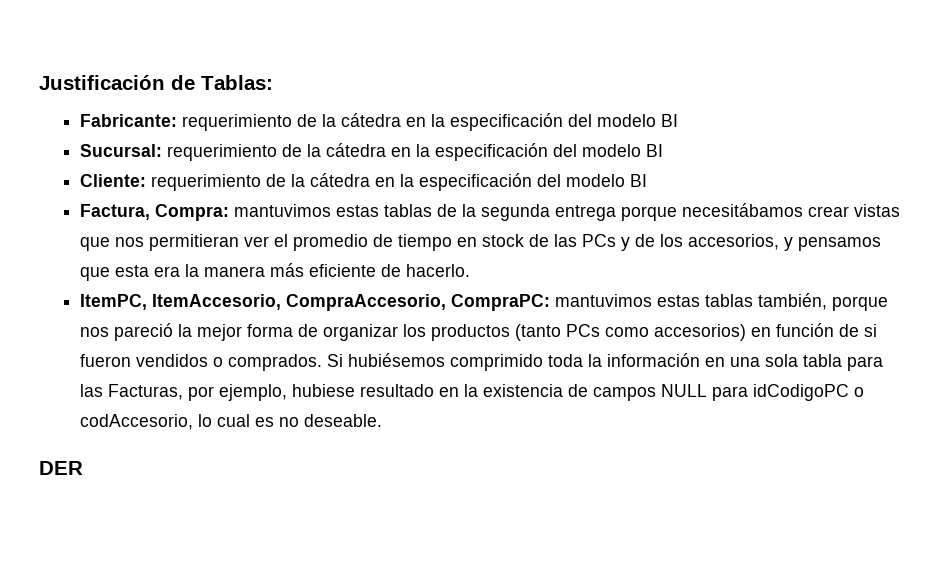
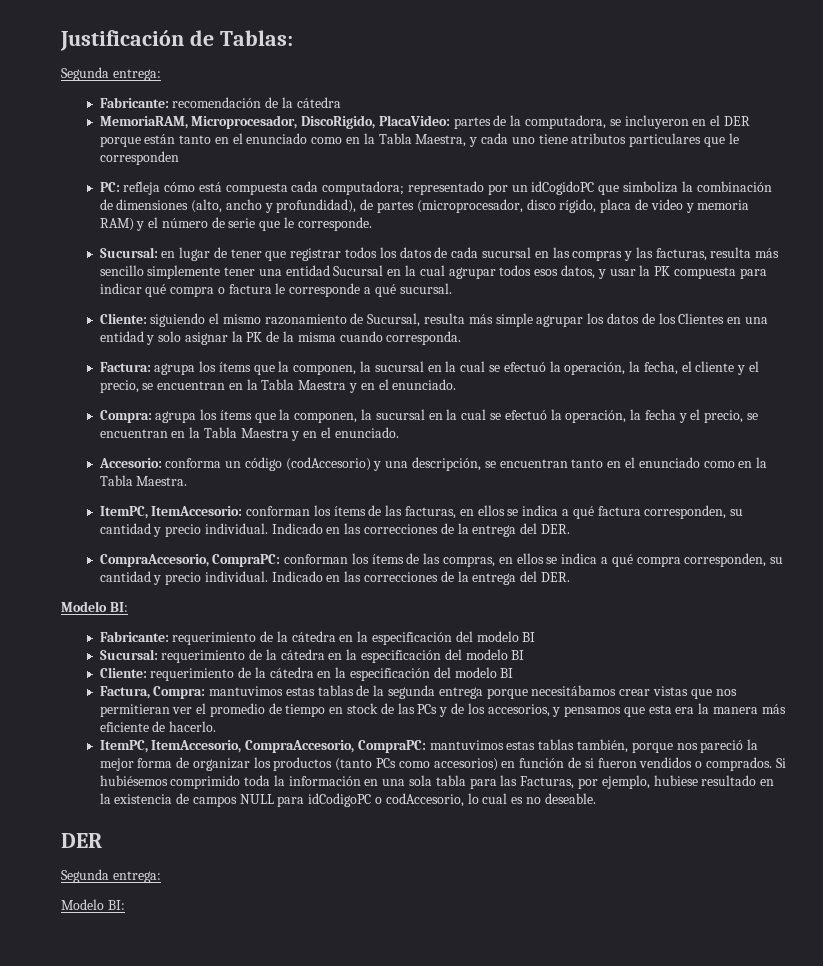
  Justificación de Tablas:
+ Segunda entrega:
+ Fabricante: recomendación de la cátedra
+ MemoriaRAM, Microprocesador, DiscoRigido, PlacaVideo: partes de la computadora, se incluyeron en el DER porque están tanto en el enunciado como en la Tabla Maestra, y cada uno tiene atributos particulares que le corresponden
+ PC: refleja cómo está compuesta cada computadora; representado por un idCogidoPC que simboliza la combinación de dimensiones (alto, ancho y profundidad), de partes (microprocesador, disco rígido, placa de video y memoria RAM) y el número de serie que le corresponde.
+ Sucursal: en lugar de tener que registrar todos los datos de cada sucursal en las compras y las facturas, resulta más sencillo simplemente tener una entidad Sucursal en la cual agrupar todos esos datos, y usar la PK compuesta para indicar qué compra o factura le corresponde a qué sucursal.
+ Cliente: siguiendo el mismo razonamiento de Sucursal, resulta más simple agrupar los datos de los Clientes en una entidad y solo asignar la PK de la misma cuando corresponda.
+ Factura: agrupa los ítems que la componen, la sucursal en la cual se efectuó la operación, la fecha, el cliente y el precio, se encuentran en la Tabla Maestra y en el enunciado.
+ Compra: agrupa los ítems que la componen, la sucursal en la cual se efectuó la operación, la fecha y el precio, se encuentran en la Tabla Maestra y en el enunciado.
+ Accesorio: conforma un código (codAccesorio) y una descripción, se encuentran tanto en el enunciado como en la Tabla Maestra.
+ ItemPC, ItemAccesorio: conforman los ítems de las facturas, en ellos se indica a qué factura corresponden, su cantidad y precio individual. Indicado en las correcciones de la entrega del DER.
+ CompraAccesorio, CompraPC: conforman los ítems de las compras, en ellos se indica a qué compra corresponden, su cantidad y precio individual. Indicado en las correcciones de la entrega del DER.
+ Modelo BI:
  Si hubiésemos comprimido toda la información en una sola tabla para las Facturas, por ejemplo, hubiese resultado en la existencia de campos NULL para idCodigoPC o codAccesorio, lo cual es no deseable.
  DER
+ Segunda entrega:
+ Modelo BI:

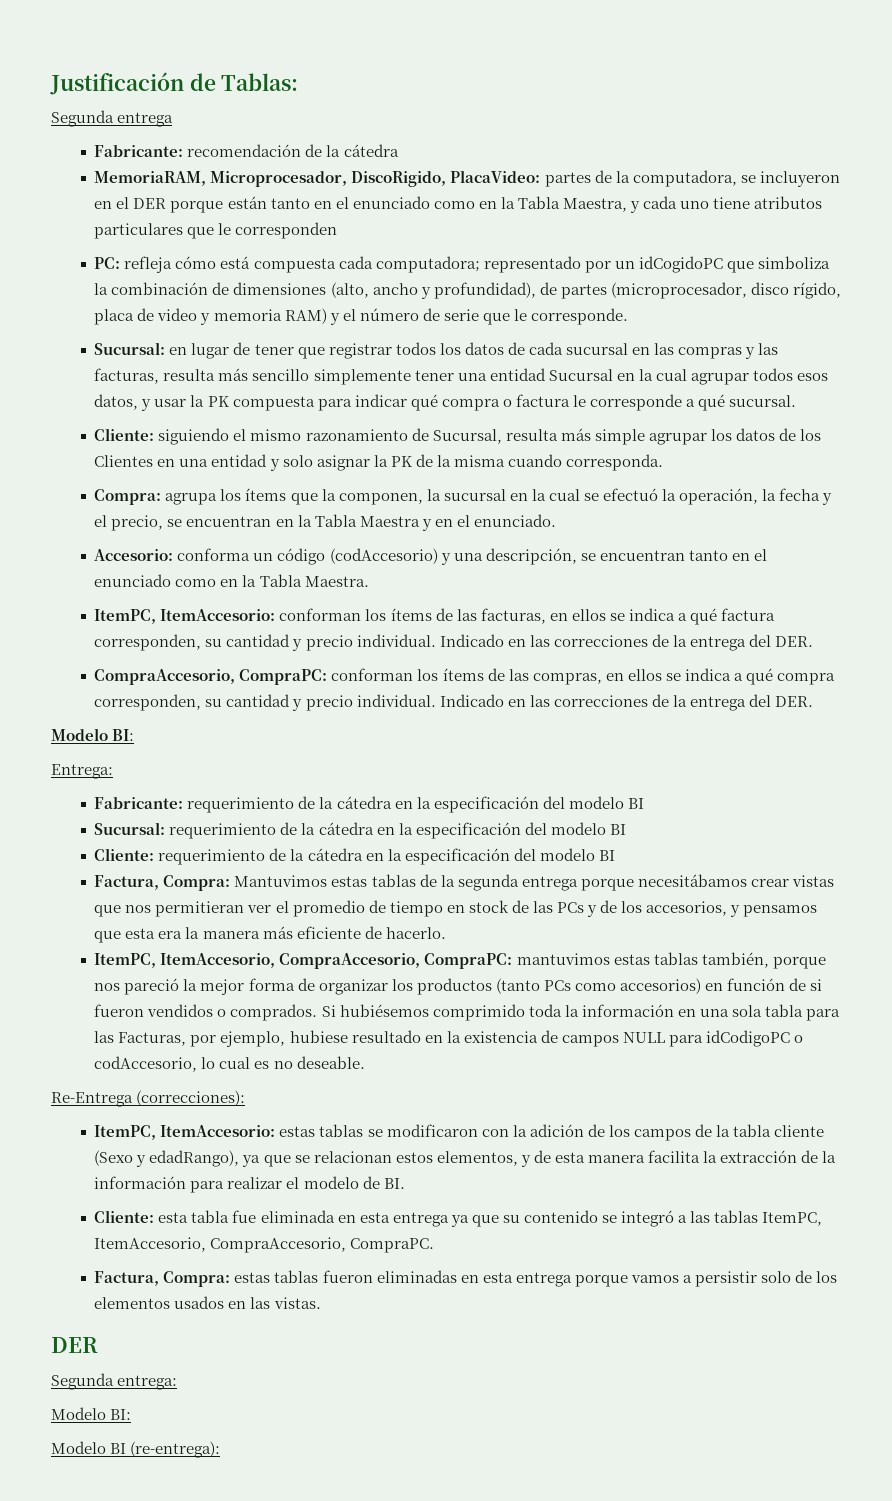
  Justificación de Tablas:
- Segunda entrega:
+ Segunda entrega
- Factura: agrupa los ítems que la componen, la sucursal en la cual se efectuó la operación, la fecha, el cliente y el precio, se encuentran en la Tabla Maestra y en el enunciado.
+ Entrega:
- Factura, Compra: mantuvimos estas tablas de la segunda entrega porque necesitábamos crear vistas que nos permitieran ver el promedio de tiempo en stock de las PCs y de los accesorios, y pensamos que esta era la manera más eficiente de hacerlo.
+ Factura, Compra: Mantuvimos estas tablas de la segunda entrega porque necesitábamos crear vistas que nos permitieran ver el promedio de tiempo en stock de las PCs y de los accesorios, y pensamos que esta era la manera más eficiente de hacerlo.
+ Re-Entrega (correcciones):
+ ItemPC, ItemAccesorio: estas tablas se modificaron con la adición de los campos de la tabla cliente (Sexo y edadRango), ya que se relacionan estos elementos, y de esta manera facilita la extracción de la información para realizar el modelo de BI.
+ Cliente: esta tabla fue eliminada en esta entrega ya que su contenido se integró a las tablas ItemPC, ItemAccesorio, CompraAccesorio, CompraPC.
+ Factura, Compra: estas tablas fueron eliminadas en esta entrega porque vamos a persistir solo de los elementos usados en las vistas.
+ Modelo BI (re-entrega):

